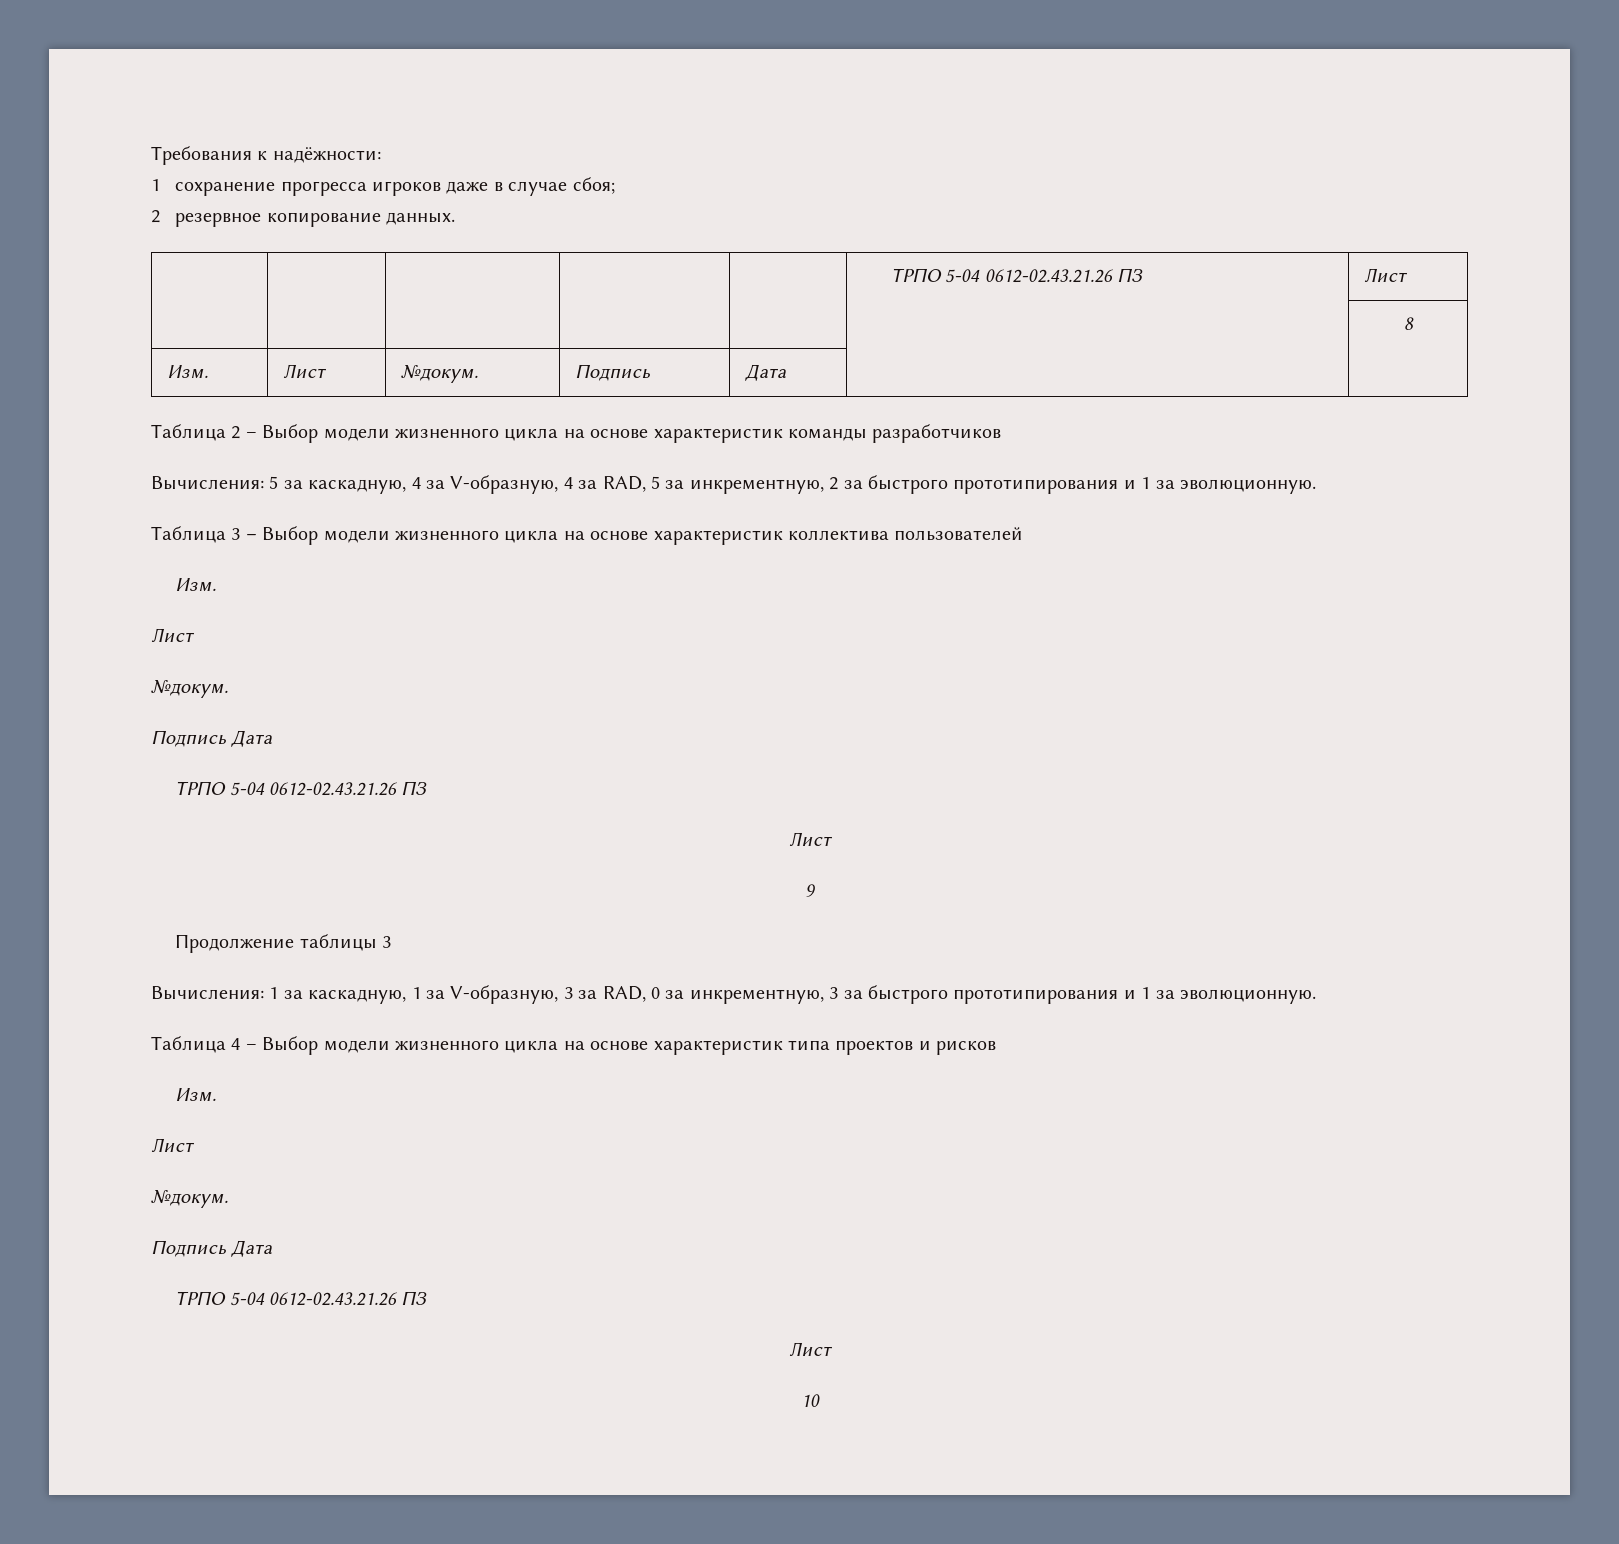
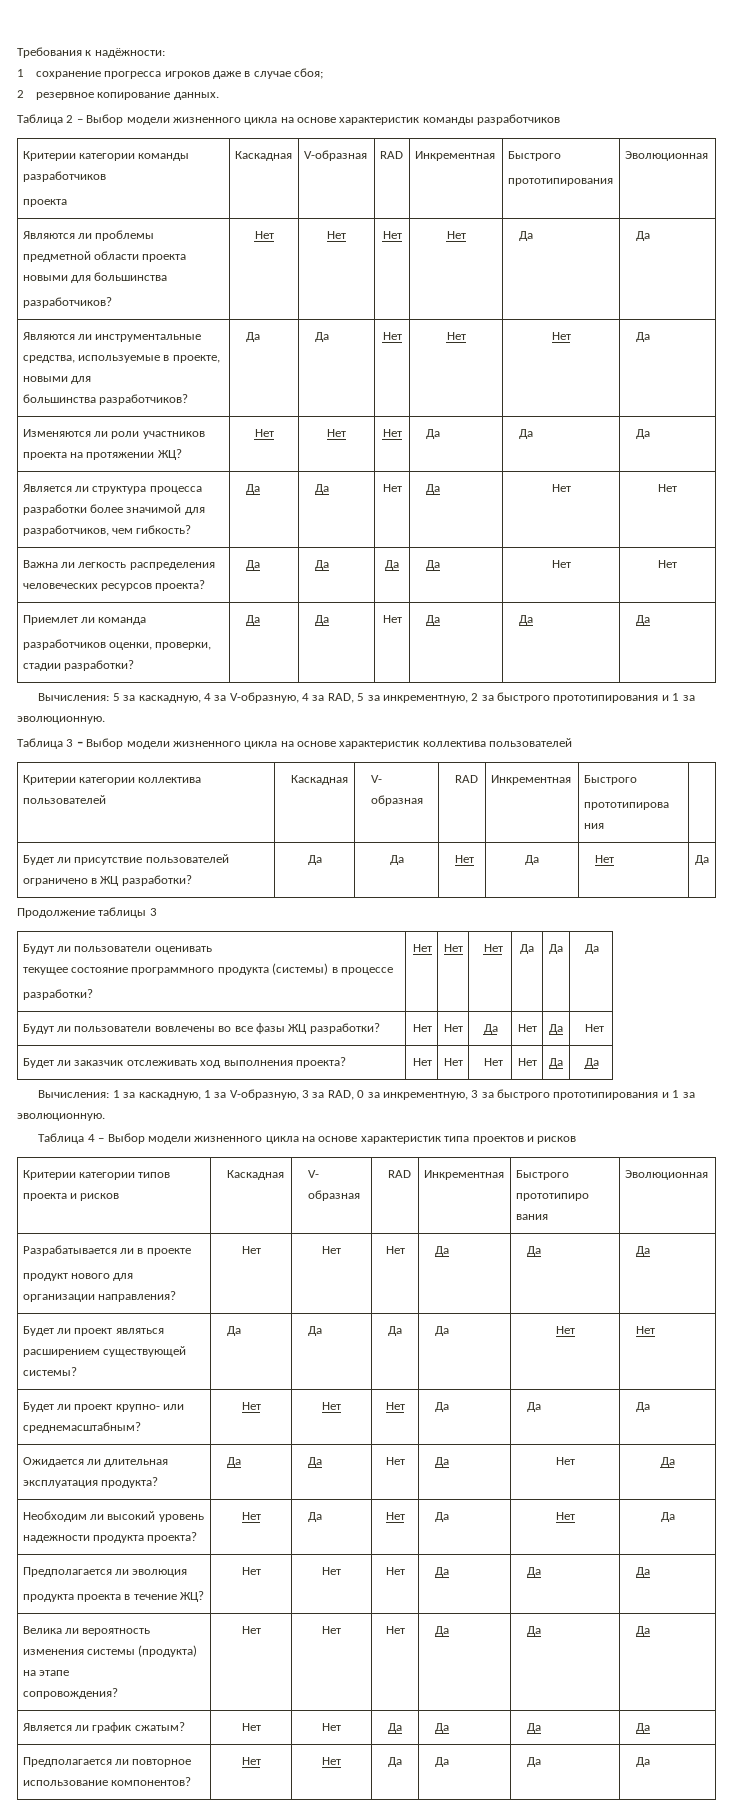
- | | | | | ТРПО 5-04 0612-02.43.21.26 ПЗ | Лист
- | | | | | | 8
- Изм. | Лист | №докум. | Подпись | Дата | |
+ Критерии категории команды разработчиков
+ проекта | Каскадная | V-образная | RAD | Инкрементная | Быстрого
+ прототипирования | Эволюционная
+ Являются ли проблемы предметной области проекта новыми для большинства
+ разработчиков? | Нет | Нет | Нет | Нет | Да | Да
+ Являются ли инструментальные средства, используемые в проекте, новыми для
+ большинства разработчиков? | Да | Да | Нет | Нет | Нет | Да
+ Изменяются ли роли участников проекта на протяжении ЖЦ? | Нет | Нет | Нет | Да | Да | Да
+ Является ли структура процесса разработки более значимой для разработчиков, чем гибкость? | Да | Да | Нет | Да | Нет | Нет
+ Важна ли легкость распределения человеческих ресурсов проекта? | Да | Да | Да | Да | Нет | Нет
+ Приемлет ли команда
+ разработчиков оценки, проверки, стадии разработки? | Да | Да | Нет | Да | Да | Да
  Таблица 3 – Выбор модели жизненного цикла на основе характеристик коллектива пользователей
- Изм.
- Лист
- №докум.
- Подпись Дата
- ТРПО 5-04 0612-02.43.21.26 ПЗ
- Лист
- 9
+ Критерии категории коллектива пользователей | Каскадная | V- образная | RAD | Инкрементная | Быстрого
+ прототипирова ния |
+ Будет ли присутствие пользователей ограничено в ЖЦ разработки? | Да | Да | Нет | Да | Нет | Да
  Продолжение таблицы 3
+ Будут ли пользователи оценивать
+ текущее состояние программного продукта (системы) в процессе
+ разработки? | Нет | Нет | Нет | Да | Да | Да
+ Будут ли пользователи вовлечены во все фазы ЖЦ разработки? | Нет | Нет | Да | Нет | Да | Нет
+ Будет ли заказчик отслеживать ход выполнения проекта? | Нет | Нет | Нет | Нет | Да | Да
  Таблица 4 – Выбор модели жизненного цикла на основе характеристик типа проектов и рисков
- Изм.
- Лист
- №докум.
- Подпись Дата
- ТРПО 5-04 0612-02.43.21.26 ПЗ
- Лист
- 10
+ Критерии категории типов проекта и рисков | Каскадная | V- образная | RAD | Инкрементная | Быстрого прототипиро вания | Эволюционная
+ Разрабатывается ли в проекте
+ продукт нового для организации направления? | Нет | Нет | Нет | Да | Да | Да
+ Будет ли проект являться расширением существующей системы? | Да | Да | Да | Да | Нет | Нет
+ Будет ли проект крупно- или среднемасштабным? | Нет | Нет | Нет | Да | Да | Да
+ Ожидается ли длительная эксплуатация продукта? | Да | Да | Нет | Да | Нет | Да
+ Необходим ли высокий уровень надежности продукта проекта? | Нет | Да | Нет | Да | Нет | Да
+ Предполагается ли эволюция
+ продукта проекта в течение ЖЦ? | Нет | Нет | Нет | Да | Да | Да
+ Велика ли вероятность изменения системы (продукта) на этапе
+ сопровождения? | Нет | Нет | Нет | Да | Да | Да
+ Является ли график сжатым? | Нет | Нет | Да | Да | Да | Да
+ Предполагается ли повторное использование компонентов? | Нет | Нет | Да | Да | Да | Да

